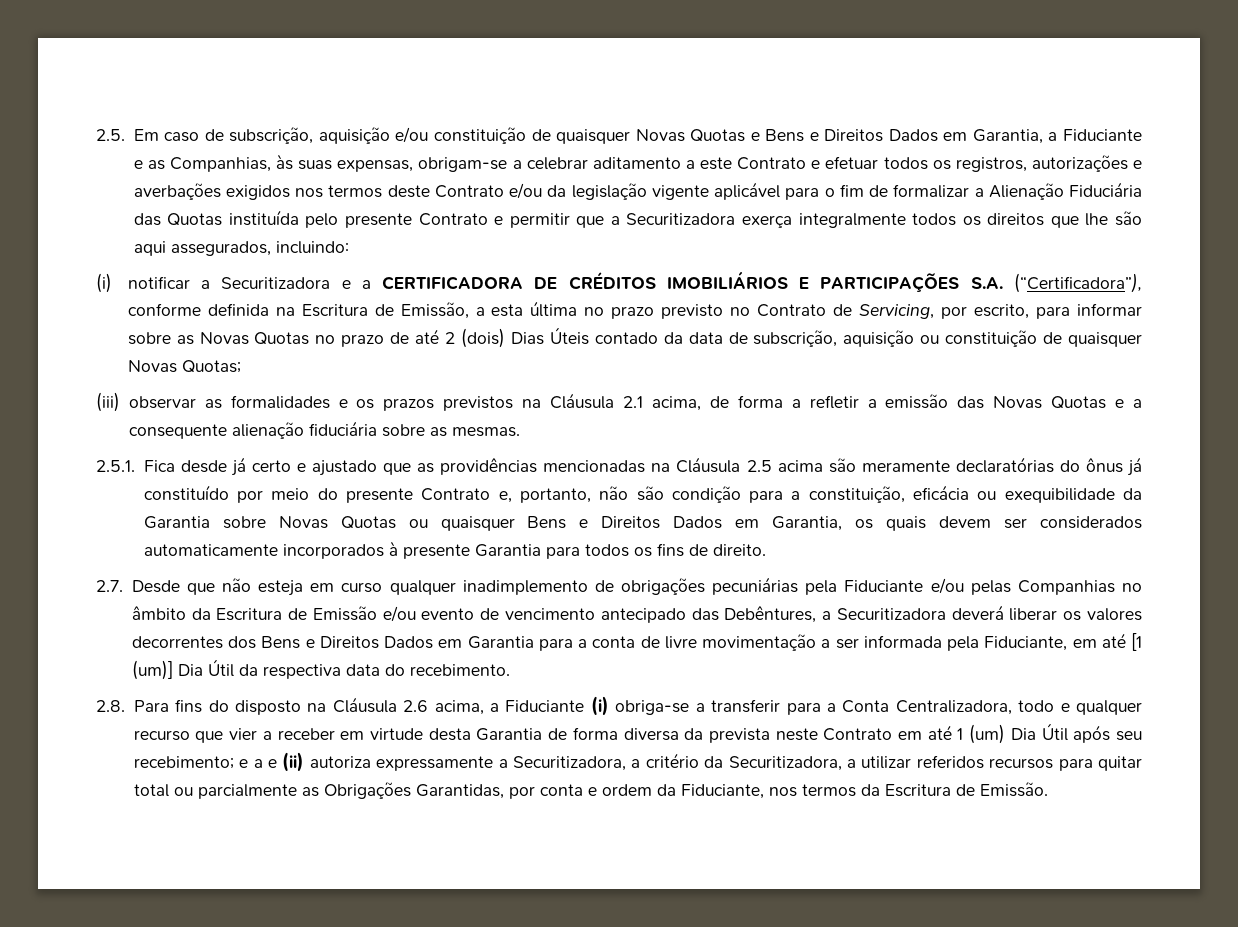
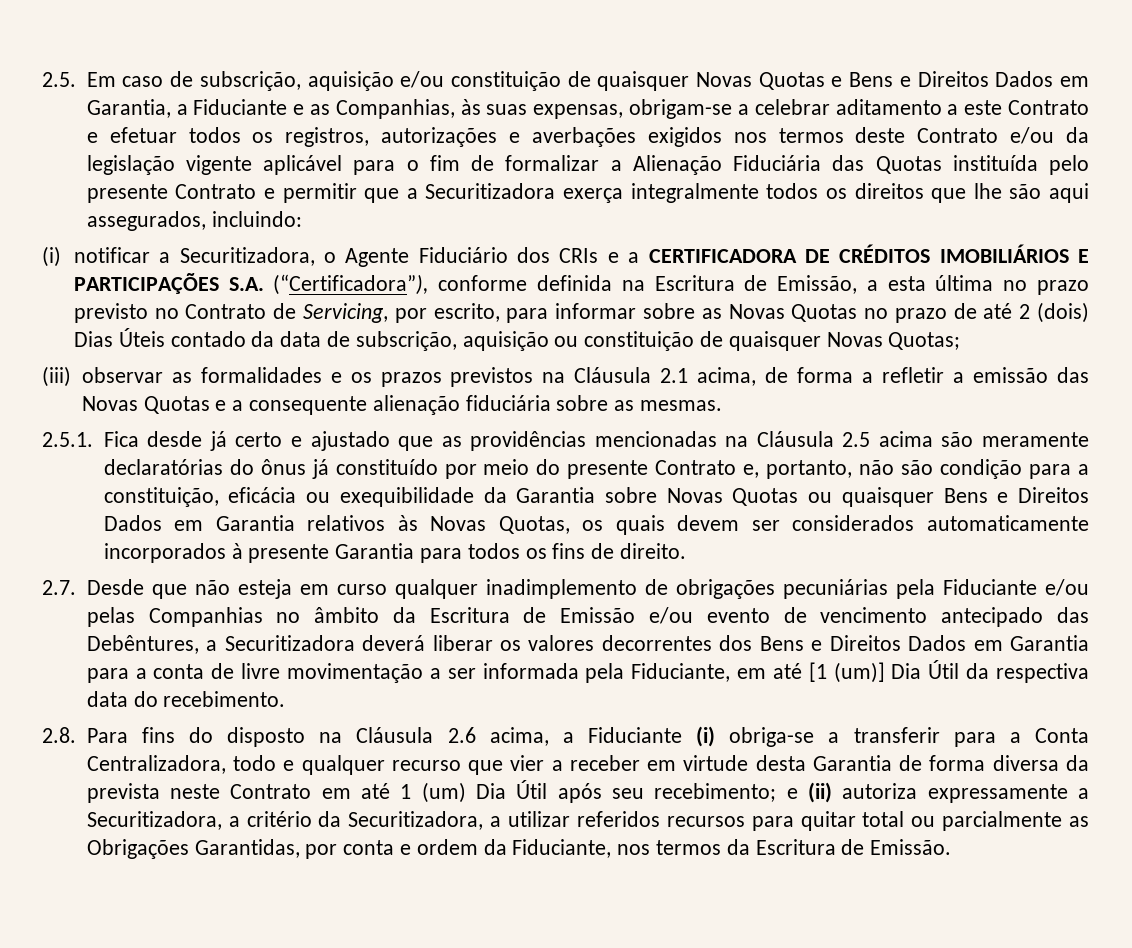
- (i) notificar a Securitizadora e a CERTIFICADORA DE CRÉDITOS IMOBILIÁRIOS E PARTICIPAÇÕES S.A. (“Certificadora”), conforme definida na Escritura de Emissão, a esta última no prazo previsto no Contrato de Servicing, por escrito, para informar sobre as Novas Quotas no prazo de até 2 (dois) Dias Úteis contado da data de subscrição, aquisição ou constituição de quaisquer Novas Quotas;
+ (i) notificar a Securitizadora, o Agente Fiduciário dos CRIs e a CERTIFICADORA DE CRÉDITOS IMOBILIÁRIOS E PARTICIPAÇÕES S.A. (“Certificadora”), conforme definida na Escritura de Emissão, a esta última no prazo previsto no Contrato de Servicing, por escrito, para informar sobre as Novas Quotas no prazo de até 2 (dois) Dias Úteis contado da data de subscrição, aquisição ou constituição de quaisquer Novas Quotas;
- 2.5.1. Fica desde já certo e ajustado que as providências mencionadas na Cláusula 2.5 acima são meramente declaratórias do ônus já constituído por meio do presente Contrato e, portanto, não são condição para a constituição, eficácia ou exequibilidade da Garantia sobre Novas Quotas ou quaisquer Bens e Direitos Dados em Garantia, os quais devem ser considerados automaticamente incorporados à presente Garantia para todos os fins de direito.
+ 2.5.1. Fica desde já certo e ajustado que as providências mencionadas na Cláusula 2.5 acima são meramente declaratórias do ônus já constituído por meio do presente Contrato e, portanto, não são condição para a constituição, eficácia ou exequibilidade da Garantia sobre Novas Quotas ou quaisquer Bens e Direitos Dados em Garantia relativos às Novas Quotas, os quais devem ser considerados automaticamente incorporados à presente Garantia para todos os fins de direito.
- e a e (ii) autoriza expressamente a Securitizadora, a critério da Securitizadora, a utilizar referidos recursos para quitar total ou parcialmente as Obrigações Garantidas, por conta e ordem da Fiduciante, nos termos da Escritura de Emissão.
+ e (ii) autoriza expressamente a Securitizadora, a critério da Securitizadora, a utilizar referidos recursos para quitar total ou parcialmente as Obrigações Garantidas, por conta e ordem da Fiduciante, nos termos da Escritura de Emissão.

